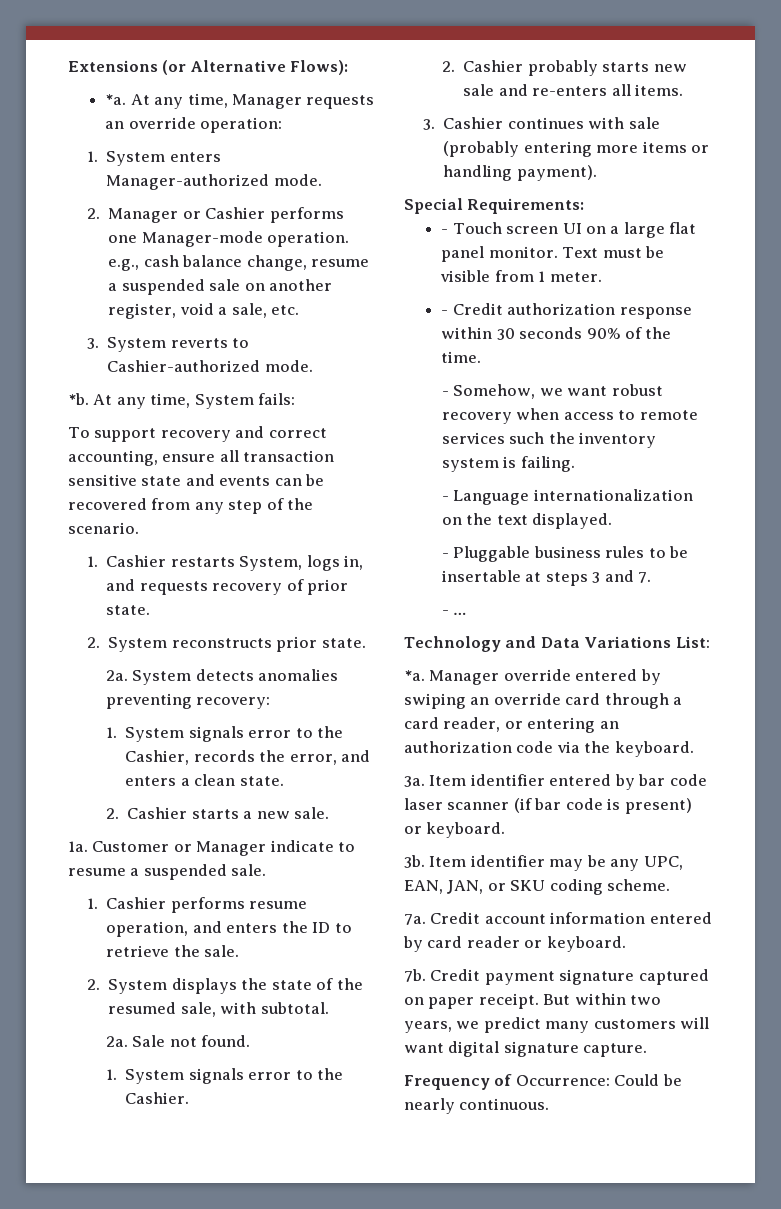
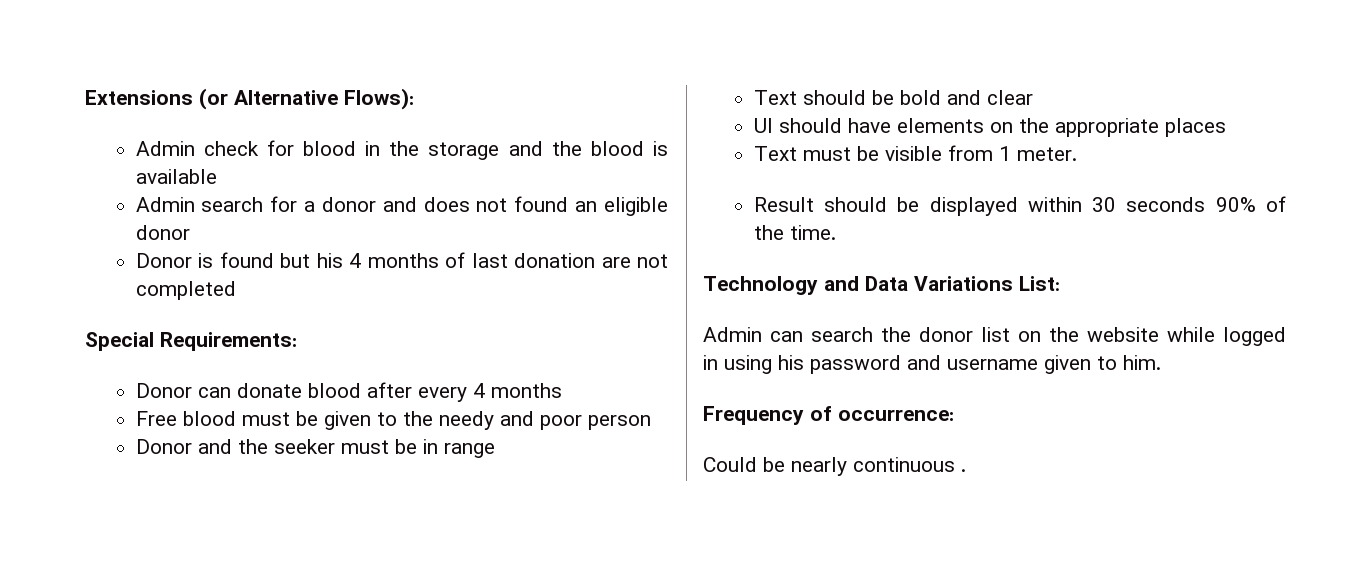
- *a. At any time, Manager requests an override operation:
- 1. System enters Manager-authorized mode.
- 2. Manager or Cashier performs one Manager-mode operation. e.g., cash balance change, resume a suspended sale on another register, void a sale, etc.
- 3. System reverts to Cashier-authorized mode.
- *b. At any time, System fails:
- To support recovery and correct accounting, ensure all transaction sensitive state and events can be recovered from any step of the scenario.
- 1. Cashier restarts System, logs in, and requests recovery of prior state.
- 2. System reconstructs prior state.
- 2a. System detects anomalies preventing recovery:
- 1. System signals error to the Cashier, records the error, and enters a clean state.
- 2. Cashier starts a new sale.
- 1a. Customer or Manager indicate to resume a suspended sale.
- 1. Cashier performs resume operation, and enters the ID to retrieve the sale.
- 2. System displays the state of the resumed sale, with subtotal.
- 2a. Sale not found.
- 1. System signals error to the Cashier.
- 2. Cashier probably starts new sale and re-enters all items.
- 3. Cashier continues with sale (probably entering more items or handling payment).
+ Admin check for blood in the storage and the blood is available
+ Admin search for a donor and does not found an eligible donor
+ Donor is found but his 4 months of last donation are not completed
  Special Requirements:
- - Touch screen UI on a large flat panel monitor. Text must be visible from 1 meter.
+ Donor can donate blood after every 4 months
+ Free blood must be given to the needy and poor person
+ Donor and the seeker must be in range
+ Text should be bold and clear
+ UI should have elements on the appropriate places
+ Text must be visible from 1 meter.
- - Credit authorization response within 30 seconds 90% of the time.
+ Result should be displayed within 30 seconds 90% of the time.
- - Somehow, we want robust recovery when access to remote services such the inventory system is failing.
- - Language internationalization on the text displayed.
- - Pluggable business rules to be insertable at steps 3 and 7.
- - …
- *a. Manager override entered by swiping an override card through a card reader, or entering an authorization code via the keyboard.
- 3a. Item identifier entered by bar code laser scanner (if bar code is present) or keyboard.
- 3b. Item identifier may be any UPC, EAN, JAN, or SKU coding scheme.
- 7a. Credit account information entered by card reader or keyboard.
- 7b. Credit payment signature captured on paper receipt. But within two years, we predict many customers will want digital signature capture.
+ Admin can search the donor list on the website while logged in using his password and username given to him.
- Frequency of Occurrence: Could be nearly continuous.
+ Frequency of occurrence:
+ Could be nearly continuous .

